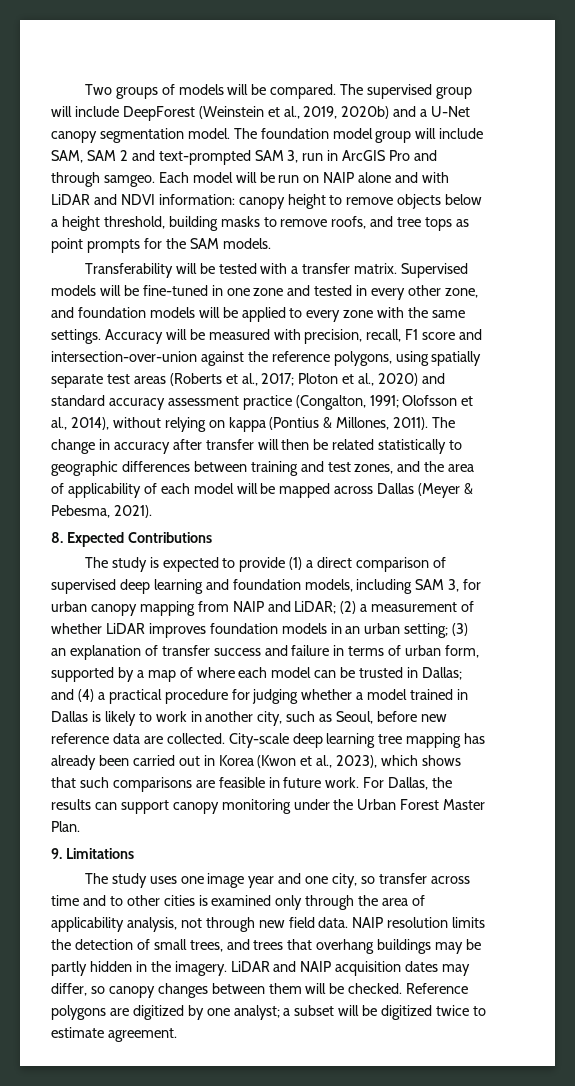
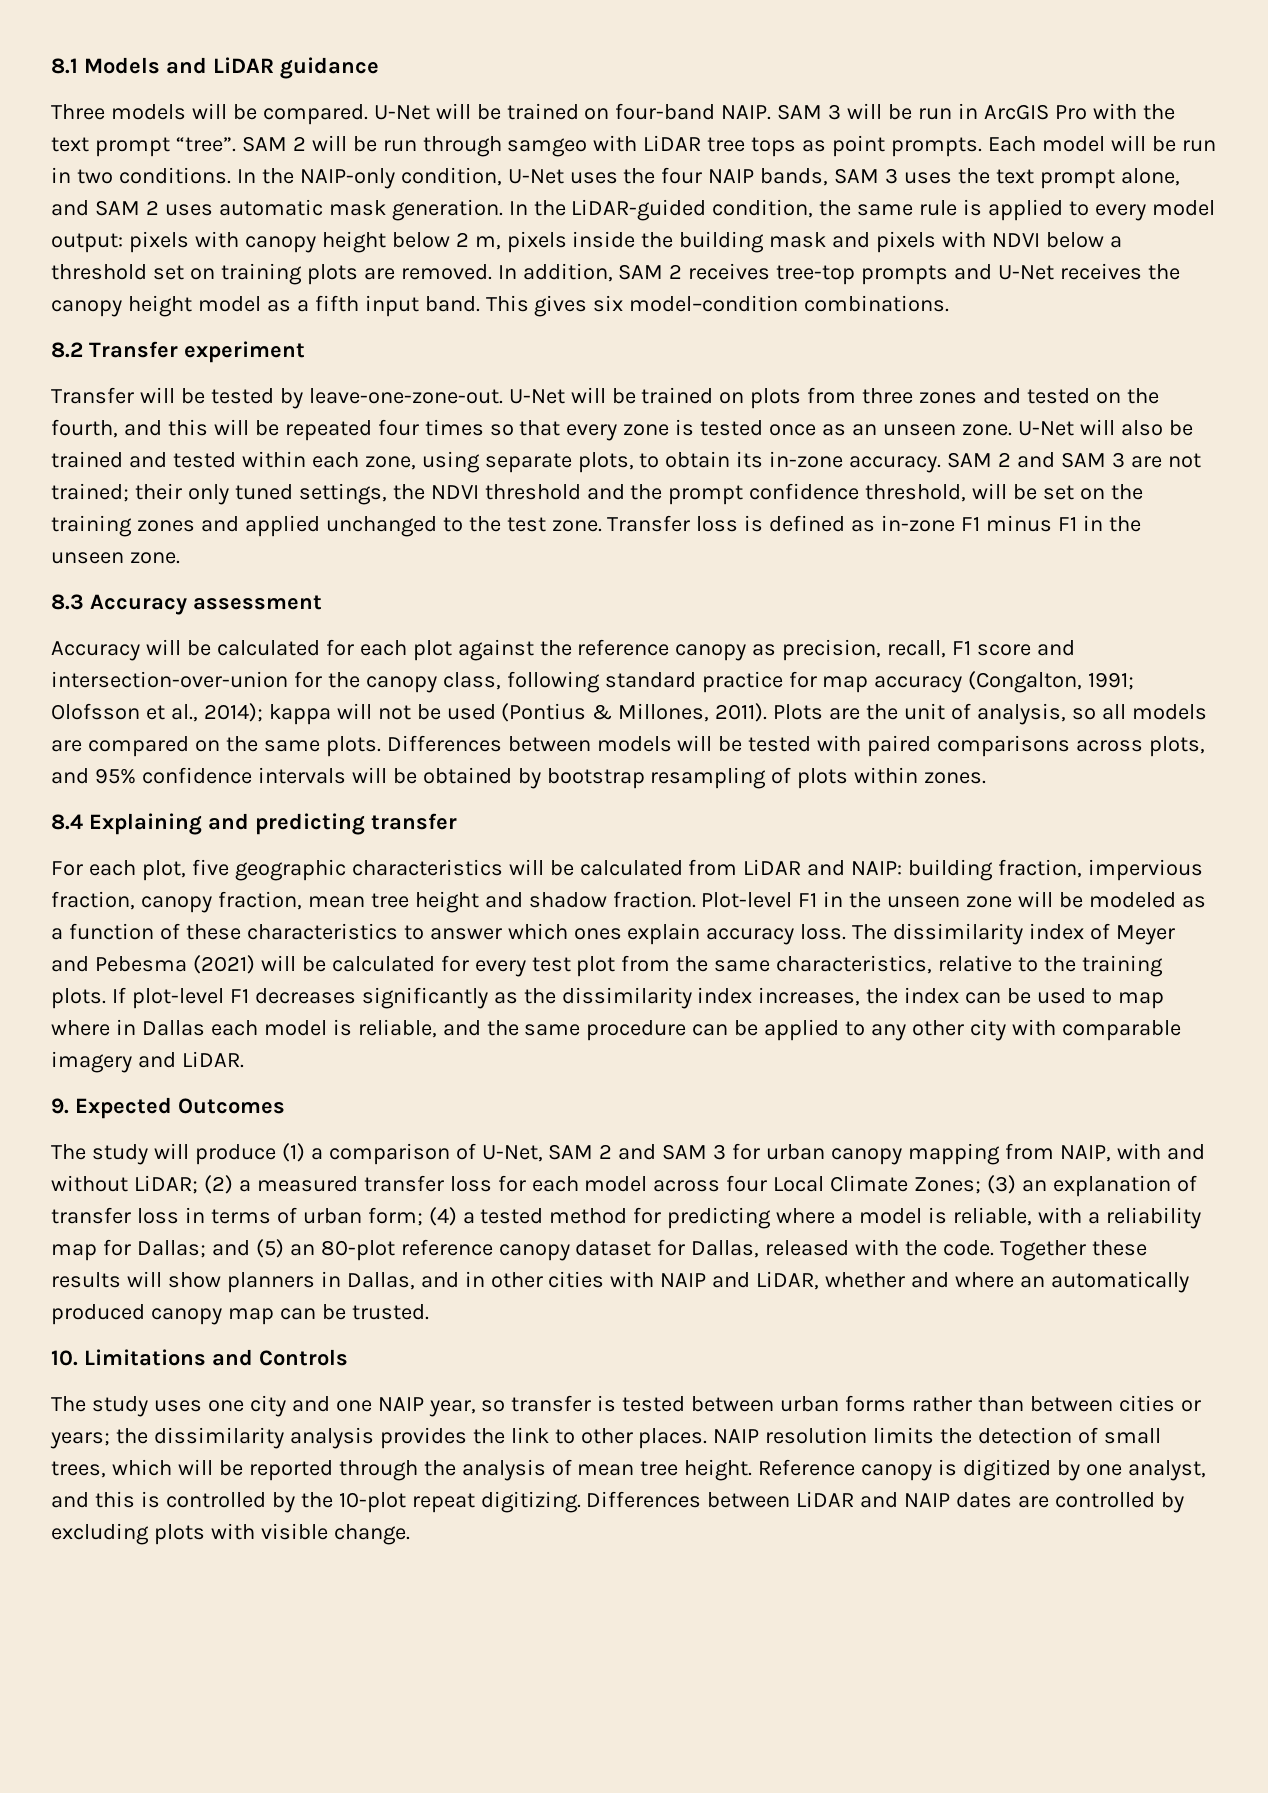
- Two groups of models will be compared. The supervised group will include DeepForest (Weinstein et al., 2019, 2020b) and a U-Net canopy segmentation model. The foundation model group will include SAM, SAM 2 and text-prompted SAM 3, run in ArcGIS Pro and through samgeo.
+ 8.1 Models and LiDAR guidance
+ Three models will be compared. U-Net will be trained on four-band NAIP. SAM 3 will be run in ArcGIS Pro with the text prompt “tree”. SAM 2 will be run through samgeo with LiDAR tree tops as point prompts.
- Each model will be run on NAIP alone and with LiDAR and NDVI information: canopy height to remove objects below a height threshold, building masks to remove roofs, and tree tops as point prompts for the SAM models.
- Transferability will be tested with a transfer matrix. Supervised models will be fine-tuned in one zone and tested in every other zone, and foundation models will be applied to every zone with the same settings. Accuracy will be measured with precision, recall, F1 score and intersection-over-union against the reference polygons, using spatially separate test areas (Roberts et al., 2017; Ploton et al., 2020) and standard accuracy assessment practice (Congalton, 1991; Olofsson et al., 2014), without relying on kappa (Pontius & Millones, 2011). The change in accuracy after transfer will then be related statistically to geographic differences between training and test zones, and the area of applicability of each model will be mapped across Dallas (Meyer & Pebesma, 2021).
- 8. Expected Contributions
- The study is expected to provide (1) a direct comparison of supervised deep learning and foundation models, including SAM 3, for urban canopy mapping from NAIP and LiDAR; (2) a measurement of whether LiDAR improves foundation models in an urban setting; (3) an explanation of transfer success and failure in terms of urban form, supported by a map of where each model can be trusted in Dallas; and (4) a practical procedure for judging whether a model trained in Dallas is likely to work in another city, such as Seoul, before new reference data are collected. City-scale deep learning tree mapping has already been carried out in Korea (Kwon et al., 2023), which shows that such comparisons are feasible in future work. For Dallas, the results can support canopy monitoring under the Urban Forest Master Plan.
- 9. Limitations
- The study uses one image year and one city, so transfer across time and to other cities is examined only through the area of applicability analysis, not through new field data.
+ Each model will be run in two conditions. In the NAIP-only condition, U-Net uses the four NAIP bands, SAM 3 uses the text prompt alone, and SAM 2 uses automatic mask generation. In the LiDAR-guided condition, the same rule is applied to every model output: pixels with canopy height below 2 m, pixels inside the building mask and pixels with NDVI below a threshold set on training plots are removed. In addition, SAM 2 receives tree-top prompts and U-Net receives the canopy height model as a fifth input band. This gives six model–condition combinations.
+ 8.2 Transfer experiment
+ Transfer will be tested by leave-one-zone-out. U-Net will be trained on plots from three zones and tested on the fourth, and this will be repeated four times so that every zone is tested once as an unseen zone. U-Net will also be trained and tested within each zone, using separate plots, to obtain its in-zone accuracy. SAM 2 and SAM 3 are not trained; their only tuned settings, the NDVI threshold and the prompt confidence threshold, will be set on the training zones and applied unchanged to the test zone. Transfer loss is defined as in-zone F1 minus F1 in the unseen zone.
+ 8.3 Accuracy assessment
+ Accuracy will be calculated for each plot against the reference canopy as precision, recall, F1 score and intersection-over-union for the canopy class, following standard practice for map accuracy (Congalton, 1991; Olofsson et al., 2014); kappa will not be used (Pontius & Millones, 2011). Plots are the unit of analysis, so all models are compared on the same plots. Differences between models will be tested with paired comparisons across plots, and 95% confidence intervals will be obtained by bootstrap resampling of plots within zones.
+ 8.4 Explaining and predicting transfer
+ For each plot, five geographic characteristics will be calculated from LiDAR and NAIP: building fraction, impervious fraction, canopy fraction, mean tree height and shadow fraction. Plot-level F1 in the unseen zone will be modeled as a function of these characteristics to answer which ones explain accuracy loss. The dissimilarity index of Meyer and Pebesma (2021) will be calculated for every test plot from the same characteristics, relative to the training plots. If plot-level F1 decreases significantly as the dissimilarity index increases, the index can be used to map where in Dallas each model is reliable, and the same procedure can be applied to any other city with comparable imagery and LiDAR.
+ 9. Expected Outcomes
+ The study will produce (1) a comparison of U-Net, SAM 2 and SAM 3 for urban canopy mapping from NAIP, with and without LiDAR; (2) a measured transfer loss for each model across four Local Climate Zones; (3) an explanation of transfer loss in terms of urban form; (4) a tested method for predicting where a model is reliable, with a reliability map for Dallas; and (5) an 80-plot reference canopy dataset for Dallas, released with the code. Together these results will show planners in Dallas, and in other cities with NAIP and LiDAR, whether and where an automatically produced canopy map can be trusted.
+ 10. Limitations and Controls
+ The study uses one city and one NAIP year, so transfer is tested between urban forms rather than between cities or years; the dissimilarity analysis provides the link to other places.
- NAIP resolution limits the detection of small trees, and trees that overhang buildings may be partly hidden in the imagery. LiDAR and NAIP acquisition dates may differ, so canopy changes between them will be checked. Reference polygons are digitized by one analyst; a subset will be digitized twice to estimate agreement.
+ NAIP resolution limits the detection of small trees, which will be reported through the analysis of mean tree height. Reference canopy is digitized by one analyst, and this is controlled by the 10-plot repeat digitizing. Differences between LiDAR and NAIP dates are controlled by excluding plots with visible change.

